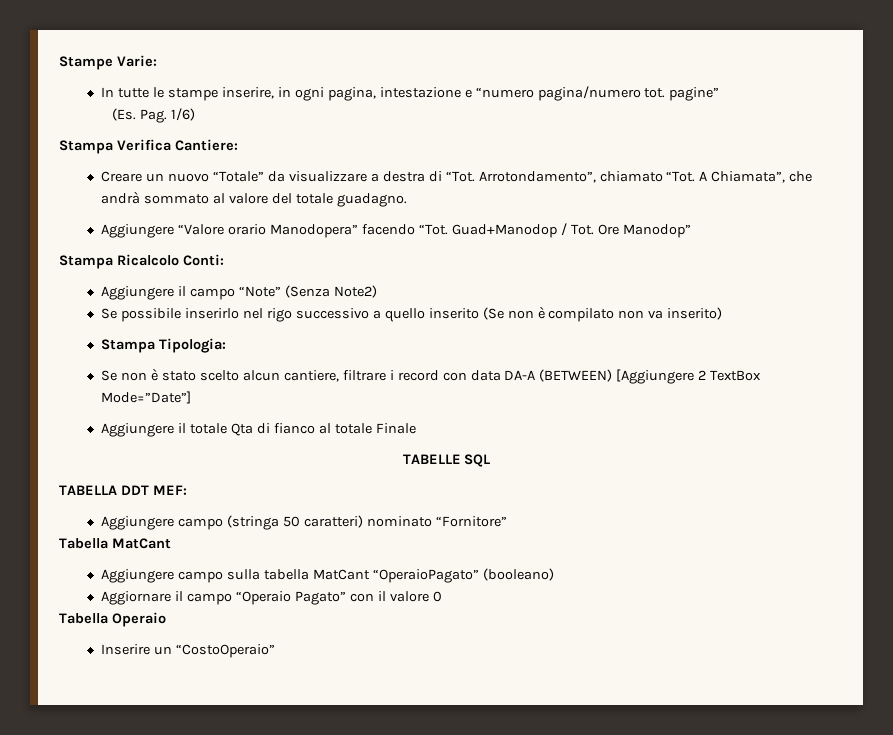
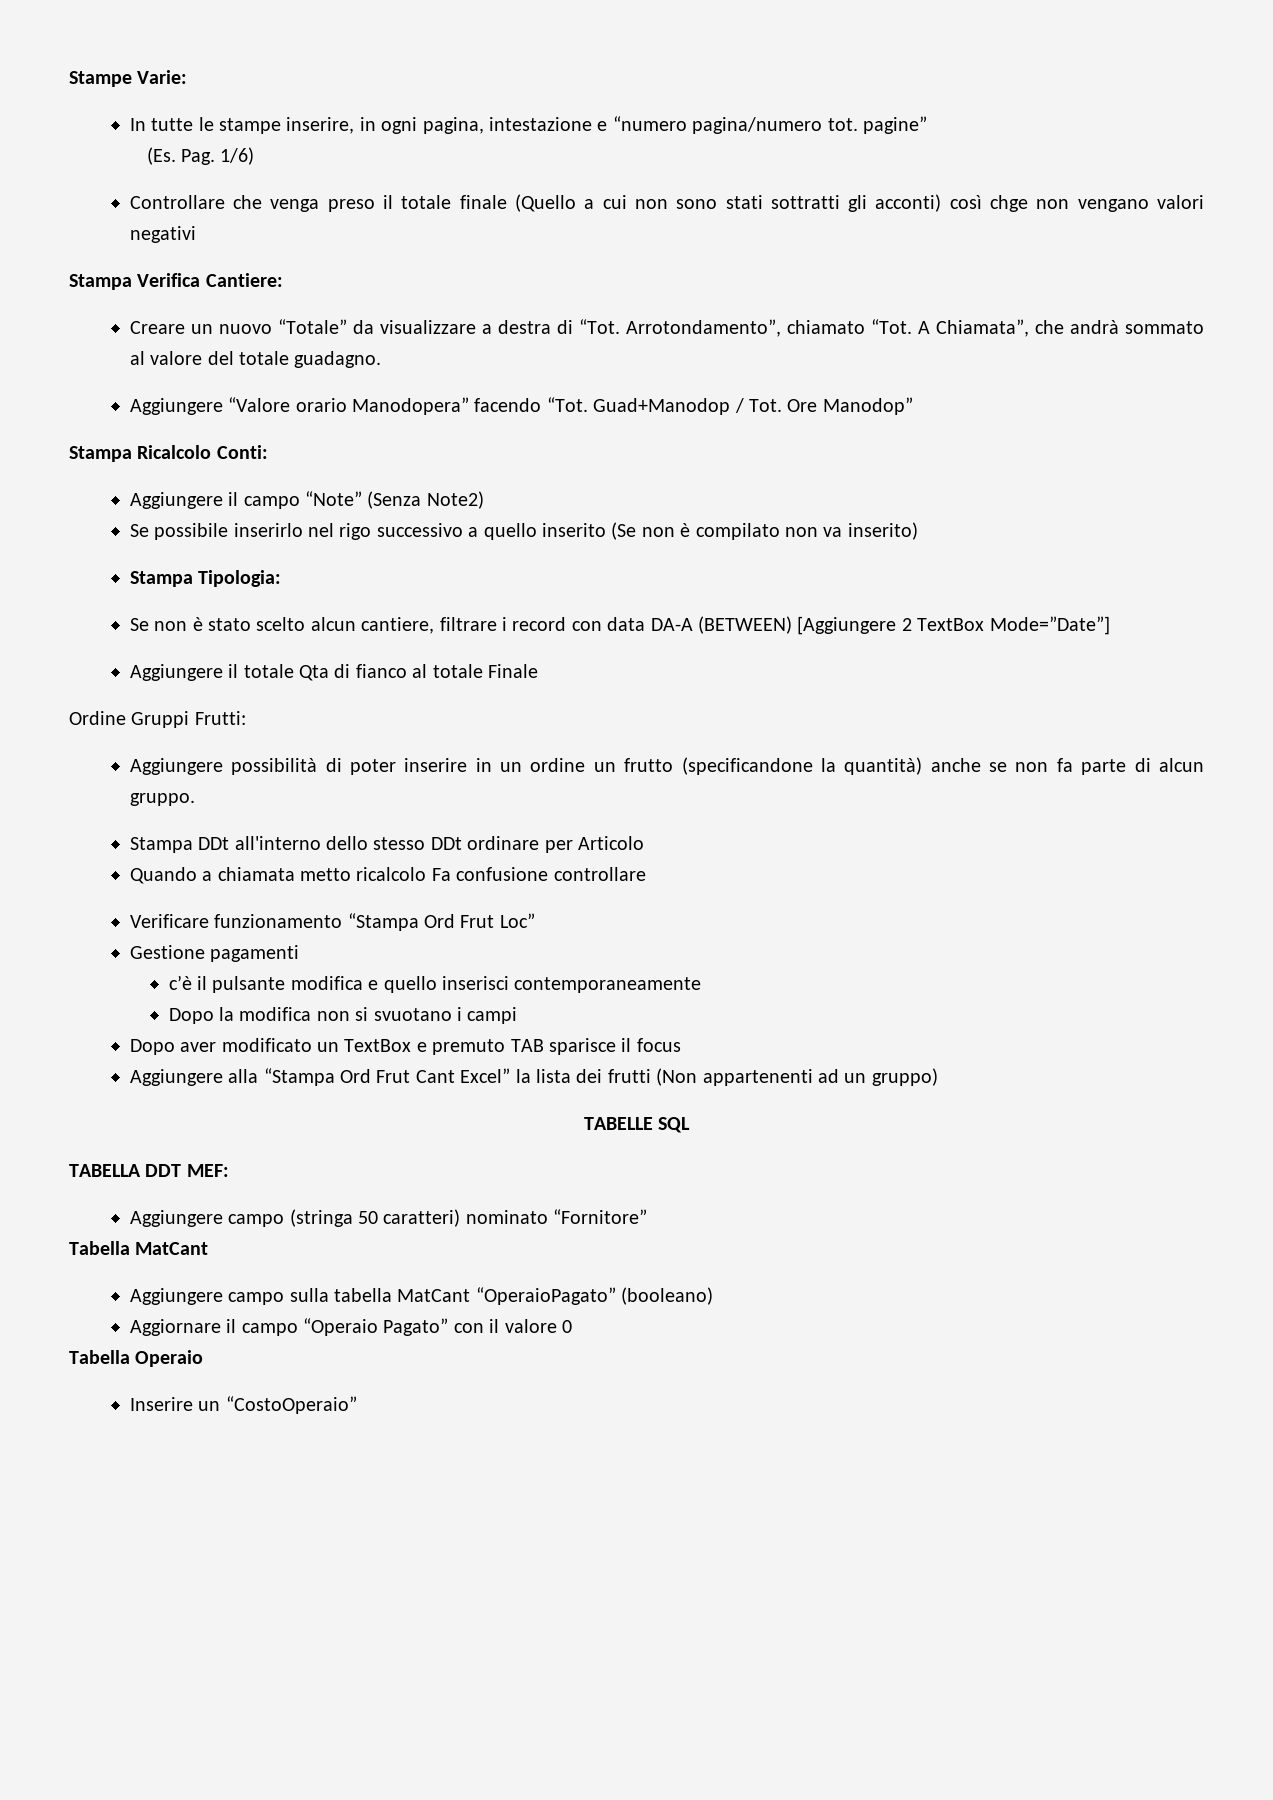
+ Controllare che venga preso il totale finale (Quello a cui non sono stati sottratti gli acconti) così chge non vengano valori negativi
+ Ordine Gruppi Frutti:
+ Aggiungere possibilità di poter inserire in un ordine un frutto (specificandone la quantità) anche se non fa parte di alcun gruppo.
+ Stampa DDt all'interno dello stesso DDt ordinare per Articolo
+ Quando a chiamata metto ricalcolo Fa confusione controllare
+ Verificare funzionamento “Stampa Ord Frut Loc”
+ Gestione pagamenti
+ c’è il pulsante modifica e quello inserisci contemporaneamente
+ Dopo la modifica non si svuotano i campi
+ Dopo aver modificato un TextBox e premuto TAB sparisce il focus
+ Aggiungere alla “Stampa Ord Frut Cant Excel” la lista dei frutti (Non appartenenti ad un gruppo)

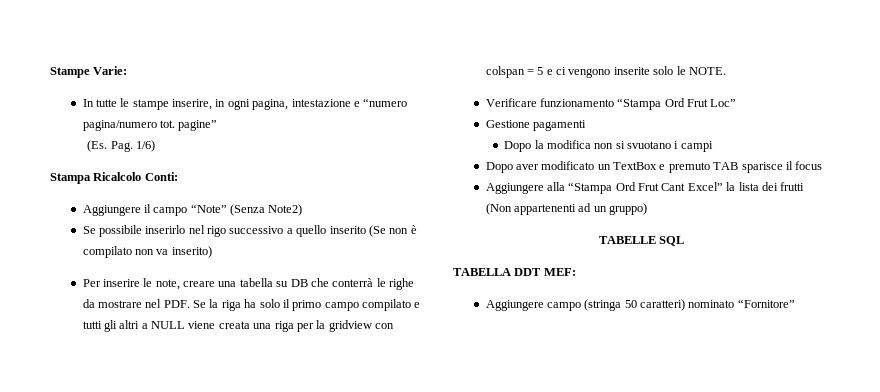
- Controllare che venga preso il totale finale (Quello a cui non sono stati sottratti gli acconti) così chge non vengano valori negativi
- Stampa Verifica Cantiere:
- Creare un nuovo “Totale” da visualizzare a destra di “Tot. Arrotondamento”, chiamato “Tot. A Chiamata”, che andrà sommato al valore del totale guadagno.
- Aggiungere “Valore orario Manodopera” facendo “Tot. Guad+Manodop / Tot. Ore Manodop”
- Stampa Tipologia:
- Se non è stato scelto alcun cantiere, filtrare i record con data DA-A (BETWEEN) [Aggiungere 2 TextBox Mode=”Date”]
- Aggiungere il totale Qta di fianco al totale Finale
- Ordine Gruppi Frutti:
- Aggiungere possibilità di poter inserire in un ordine un frutto (specificandone la quantità) anche se non fa parte di alcun gruppo.
- Stampa DDt all'interno dello stesso DDt ordinare per Articolo
- Quando a chiamata metto ricalcolo Fa confusione controllare
+ Per inserire le note, creare una tabella su DB che conterrà le righe da mostrare nel PDF. Se la riga ha solo il primo campo compilato e tutti gli altri a NULL viene creata una riga per la gridview con colspan = 5 e ci vengono inserite solo le NOTE.
- c’è il pulsante modifica e quello inserisci contemporaneamente
- Tabella MatCant
- Aggiungere campo sulla tabella MatCant “OperaioPagato” (booleano)
- Aggiornare il campo “Operaio Pagato” con il valore 0
- Tabella Operaio
- Inserire un “CostoOperaio”

